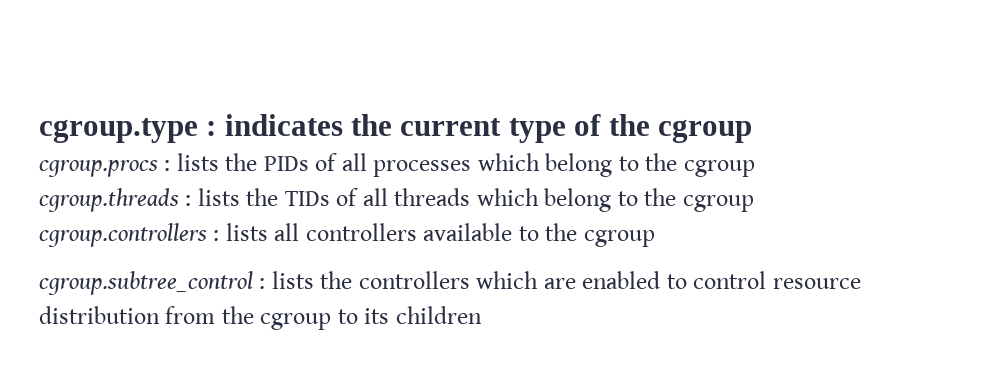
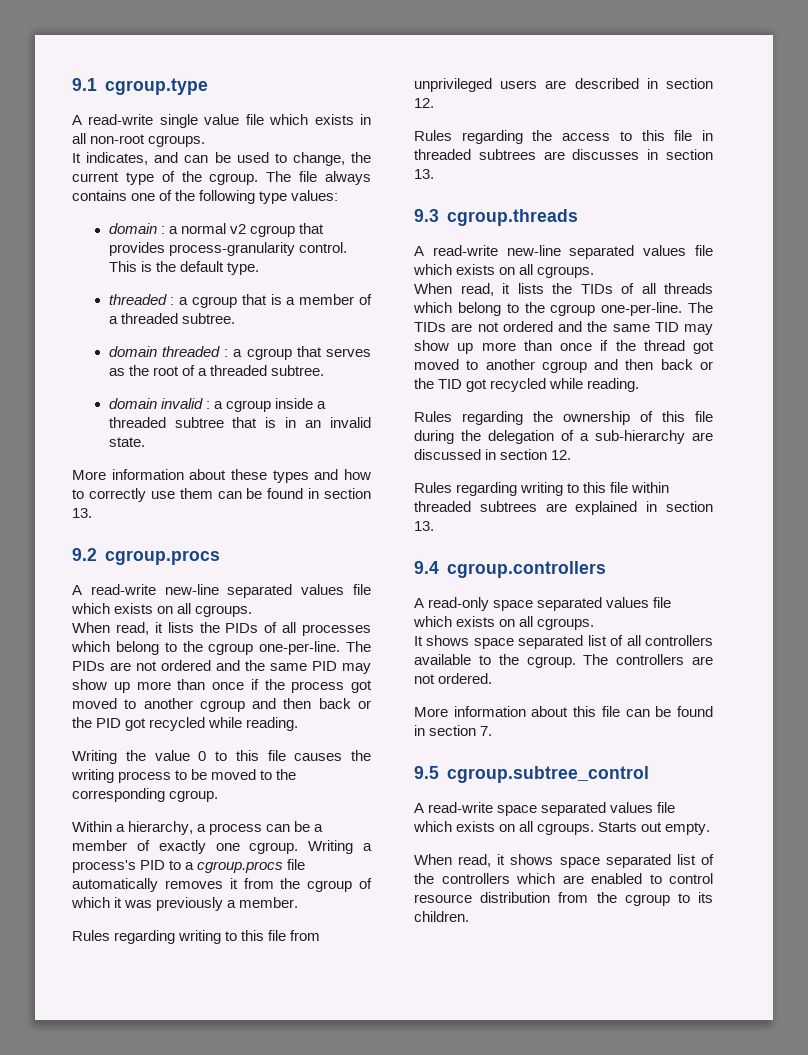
- cgroup.type : indicates the current type of the cgroup
- cgroup.procs : lists the PIDs of all processes which belong to the cgroup
- cgroup.threads : lists the TIDs of all threads which belong to the cgroup
- cgroup.controllers : lists all controllers available to the cgroup
- cgroup.subtree_control : lists the controllers which are enabled to control resource distribution from the cgroup to its children
+ 9.1 cgroup.type
+ A read-write single value file which exists in all non-root cgroups.
+ It indicates, and can be used to change, the current type of the cgroup. The file always contains one of the following type values:
+ domain : a normal v2 cgroup that provides process-granularity control. This is the default type.
+ threaded : a cgroup that is a member of a threaded subtree.
+ domain threaded : a cgroup that serves as the root of a threaded subtree.
+ domain invalid : a cgroup inside a threaded subtree that is in an invalid state.
+ More information about these types and how to correctly use them can be found in section 13.
+ 9.2 cgroup.procs
+ A read-write new-line separated values file which exists on all cgroups.
+ When read, it lists the PIDs of all processes which belong to the cgroup one-per-line. The PIDs are not ordered and the same PID may show up more than once if the process got moved to another cgroup and then back or the PID got recycled while reading.
+ Writing the value 0 to this file causes the writing process to be moved to the corresponding cgroup.
+ Within a hierarchy, a process can be a member of exactly one cgroup. Writing a process's PID to a cgroup.procs file automatically removes it from the cgroup of which it was previously a member.
+ Rules regarding writing to this file from unprivileged users are described in section 12.
+ Rules regarding the access to this file in threaded subtrees are discusses in section 13.
+ 9.3 cgroup.threads
+ A read-write new-line separated values file which exists on all cgroups.
+ When read, it lists the TIDs of all threads which belong to the cgroup one-per-line. The TIDs are not ordered and the same TID may show up more than once if the thread got moved to another cgroup and then back or the TID got recycled while reading.
+ Rules regarding the ownership of this file during the delegation of a sub-hierarchy are discussed in section 12.
+ Rules regarding writing to this file within threaded subtrees are explained in section 13.
+ 9.4 cgroup.controllers
+ A read-only space separated values file which exists on all cgroups.
+ It shows space separated list of all controllers available to the cgroup. The controllers are not ordered.
+ More information about this file can be found in section 7.
+ 9.5 cgroup.subtree_control
+ A read-write space separated values file which exists on all cgroups. Starts out empty.
+ When read, it shows space separated list of the controllers which are enabled to control resource distribution from the cgroup to its children.

